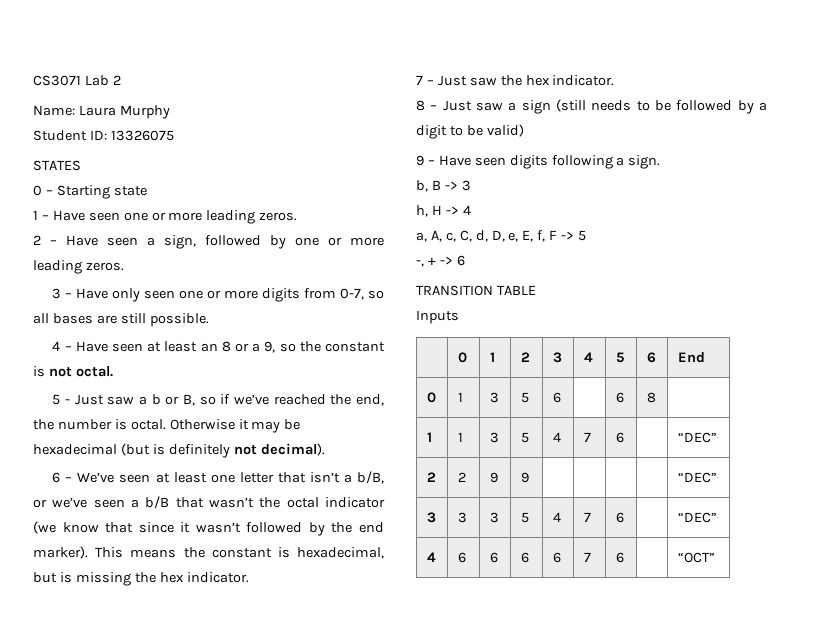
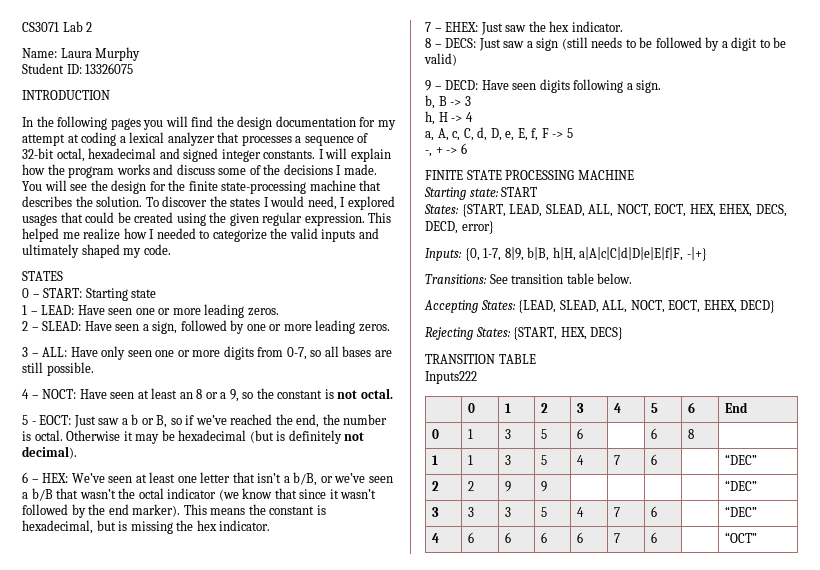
+ INTRODUCTION
+ In the following pages you will find the design documentation for my attempt at coding a lexical analyzer that processes a sequence of 32-bit octal, hexadecimal and signed integer constants. I will explain how the program works and discuss some of the decisions I made. You will see the design for the finite state-processing machine that describes the solution. To discover the states I would need, I explored usages that could be created using the given regular expression. This helped me realize how I needed to categorize the valid inputs and ultimately shaped my code.
- 0 – Starting state
+ 0 – START: Starting state
- 1 – Have seen one or more leading zeros.
+ 1 – LEAD: Have seen one or more leading zeros.
- 2 – Have seen a sign, followed by one or more leading zeros.
+ 2 – SLEAD: Have seen a sign, followed by one or more leading zeros.
- 3 – Have only seen one or more digits from 0-7, so all bases are still possible.
+ 3 – ALL: Have only seen one or more digits from 0-7, so all bases are still possible.
- 4 – Have seen at least an 8 or a 9, so the constant is not octal.
+ 4 – NOCT: Have seen at least an 8 or a 9, so the constant is not octal.
- 5 - Just saw a b or B, so if we’ve reached the end, the number is octal.
+ 5 - EOCT: Just saw a b or B, so if we’ve reached the end, the number is octal.
- 6 – We’ve seen at least one letter that isn’t a b/B, or we’ve seen a b/B that wasn’t the octal indicator (we know that since it wasn’t followed by the end marker).
+ 6 – HEX: We’ve seen at least one letter that isn’t a b/B, or we’ve seen a b/B that wasn’t the octal indicator (we know that since it wasn’t followed by the end marker).
- 7 – Just saw the hex indicator.
+ 7 – EHEX: Just saw the hex indicator.
- 8 – Just saw a sign (still needs to be followed by a digit to be valid)
+ 8 – DECS: Just saw a sign (still needs to be followed by a digit to be valid)
- 9 – Have seen digits following a sign.
+ 9 – DECD: Have seen digits following a sign.
+ FINITE STATE PROCESSING MACHINE
+ Starting state: START
+ States: {START, LEAD, SLEAD, ALL, NOCT, EOCT, HEX, EHEX, DECS, DECD, error}
+ Inputs: {0, 1-7, 8|9, b|B, h|H, a|A|c|C|d|D|e|E|f|F, -|+}
+ Transitions: See transition table below.
+ Accepting States: {LEAD, SLEAD, ALL, NOCT, EOCT, EHEX, DECD}
+ Rejecting States: {START, HEX, DECS}
- Inputs
+ Inputs222

